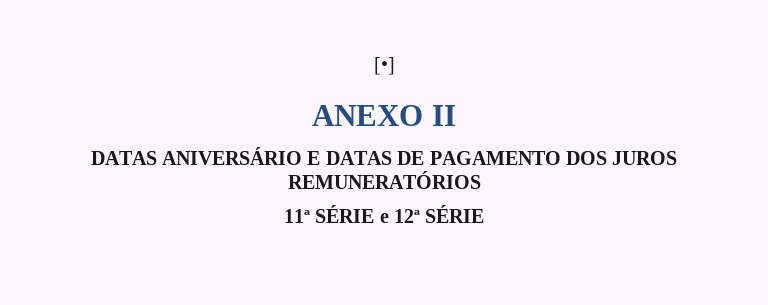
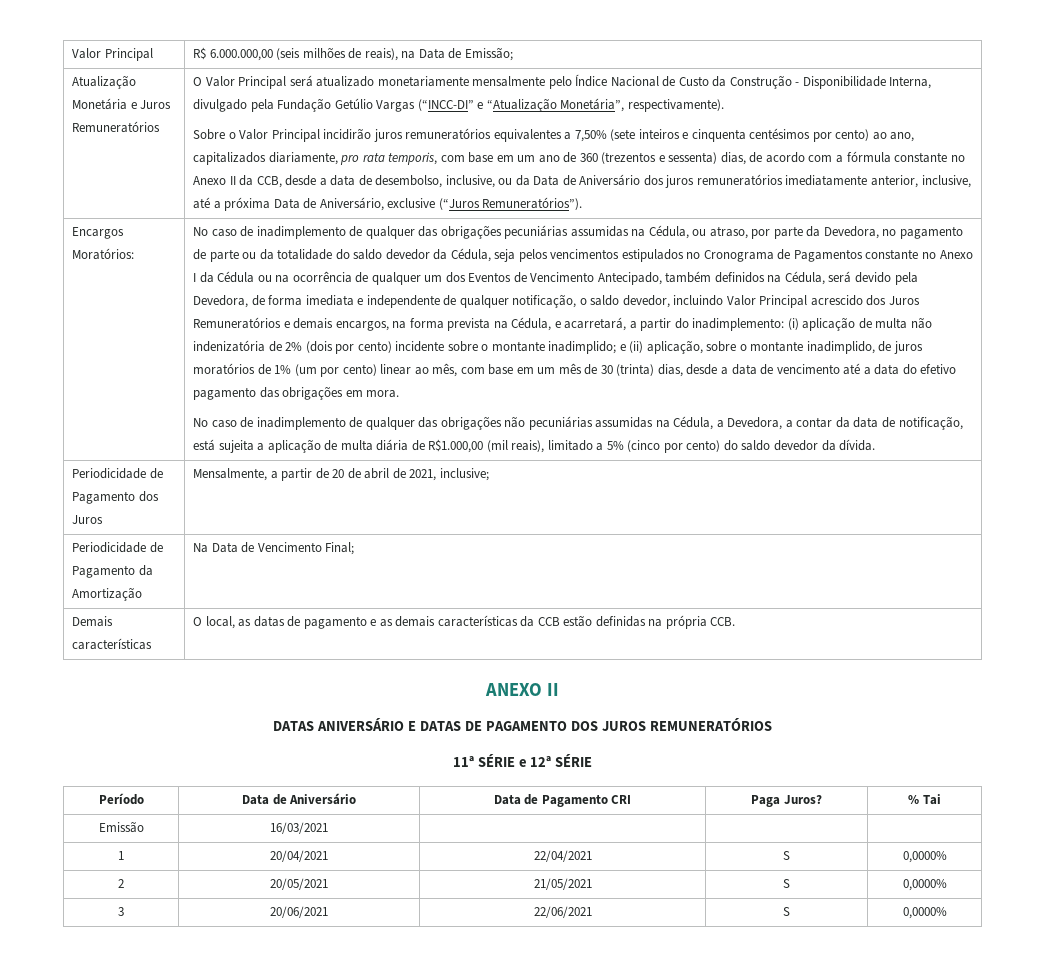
- [•]
+ Valor Principal | R$ 6.000.000,00 (seis milhões de reais), na Data de Emissão;
+ Atualização Monetária e Juros Remuneratórios | O Valor Principal será atualizado monetariamente mensalmente pelo Índice Nacional de Custo da Construção - Disponibilidade Interna, divulgado pela Fundação Getúlio Vargas (“INCC-DI” e “Atualização Monetária”, respectivamente).
+ Sobre o Valor Principal incidirão juros remuneratórios equivalentes a 7,50% (sete inteiros e cinquenta centésimos por cento) ao ano, capitalizados diariamente, pro rata temporis, com base em um ano de 360 (trezentos e sessenta) dias, de acordo com a fórmula constante no Anexo II da CCB, desde a data de desembolso, inclusive, ou da Data de Aniversário dos juros remuneratórios imediatamente anterior, inclusive, até a próxima Data de Aniversário, exclusive (“Juros Remuneratórios”).
+ Encargos Moratórios: | No caso de inadimplemento de qualquer das obrigações pecuniárias assumidas na Cédula, ou atraso, por parte da Devedora, no pagamento de parte ou da totalidade do saldo devedor da Cédula, seja pelos vencimentos estipulados no Cronograma de Pagamentos constante no Anexo I da Cédula ou na ocorrência de qualquer um dos Eventos de Vencimento Antecipado, também definidos na Cédula, será devido pela Devedora, de forma imediata e independente de qualquer notificação, o saldo devedor, incluindo Valor Principal acrescido dos Juros Remuneratórios e demais encargos, na forma prevista na Cédula, e acarretará, a partir do inadimplemento: (i) aplicação de multa não indenizatória de 2% (dois por cento) incidente sobre o montante inadimplido; e (ii) aplicação, sobre o montante inadimplido, de juros moratórios de 1% (um por cento) linear ao mês, com base em um mês de 30 (trinta) dias, desde a data de vencimento até a data do efetivo pagamento das obrigações em mora.
+ No caso de inadimplemento de qualquer das obrigações não pecuniárias assumidas na Cédula, a Devedora, a contar da data de notificação, está sujeita a aplicação de multa diária de R$1.000,00 (mil reais), limitado a 5% (cinco por cento) do saldo devedor da dívida.
+ Periodicidade de Pagamento dos Juros | Mensalmente, a partir de 20 de abril de 2021, inclusive;
+ Periodicidade de Pagamento da Amortização | Na Data de Vencimento Final;
+ Demais características | O local, as datas de pagamento e as demais características da CCB estão definidas na própria CCB.
+ Período | Data de Aniversário | Data de Pagamento CRI | Paga Juros? | % Tai
+ Emissão | 16/03/2021 | | |
+ 1 | 20/04/2021 | 22/04/2021 | S | 0,0000%
+ 2 | 20/05/2021 | 21/05/2021 | S | 0,0000%
+ 3 | 20/06/2021 | 22/06/2021 | S | 0,0000%

